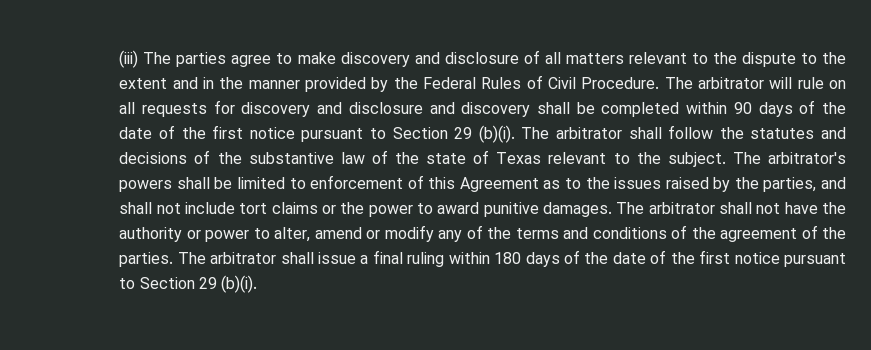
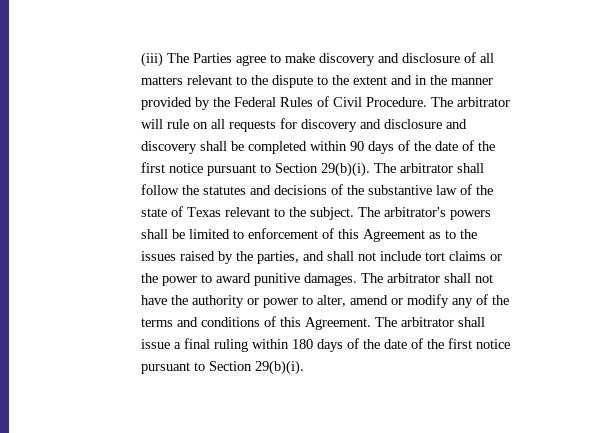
- (iii) The parties agree to make discovery and disclosure of all matters relevant to the dispute to the extent and in the manner provided by the Federal Rules of Civil Procedure.
+ (iii) The Parties agree to make discovery and disclosure of all matters relevant to the dispute to the extent and in the manner provided by the Federal Rules of Civil Procedure.
- The arbitrator will rule on all requests for discovery and disclosure and discovery shall be completed within 90 days of the date of the first notice pursuant to Section 29 (b)(i).
+ The arbitrator will rule on all requests for discovery and disclosure and discovery shall be completed within 90 days of the date of the first notice pursuant to Section 29(b)(i).
- The arbitrator shall not have the authority or power to alter, amend or modify any of the terms and conditions of the agreement of the parties.
+ The arbitrator shall not have the authority or power to alter, amend or modify any of the terms and conditions of this Agreement.
- The arbitrator shall issue a final ruling within 180 days of the date of the first notice pursuant to Section 29 (b)(i).
+ The arbitrator shall issue a final ruling within 180 days of the date of the first notice pursuant to Section 29(b)(i).

